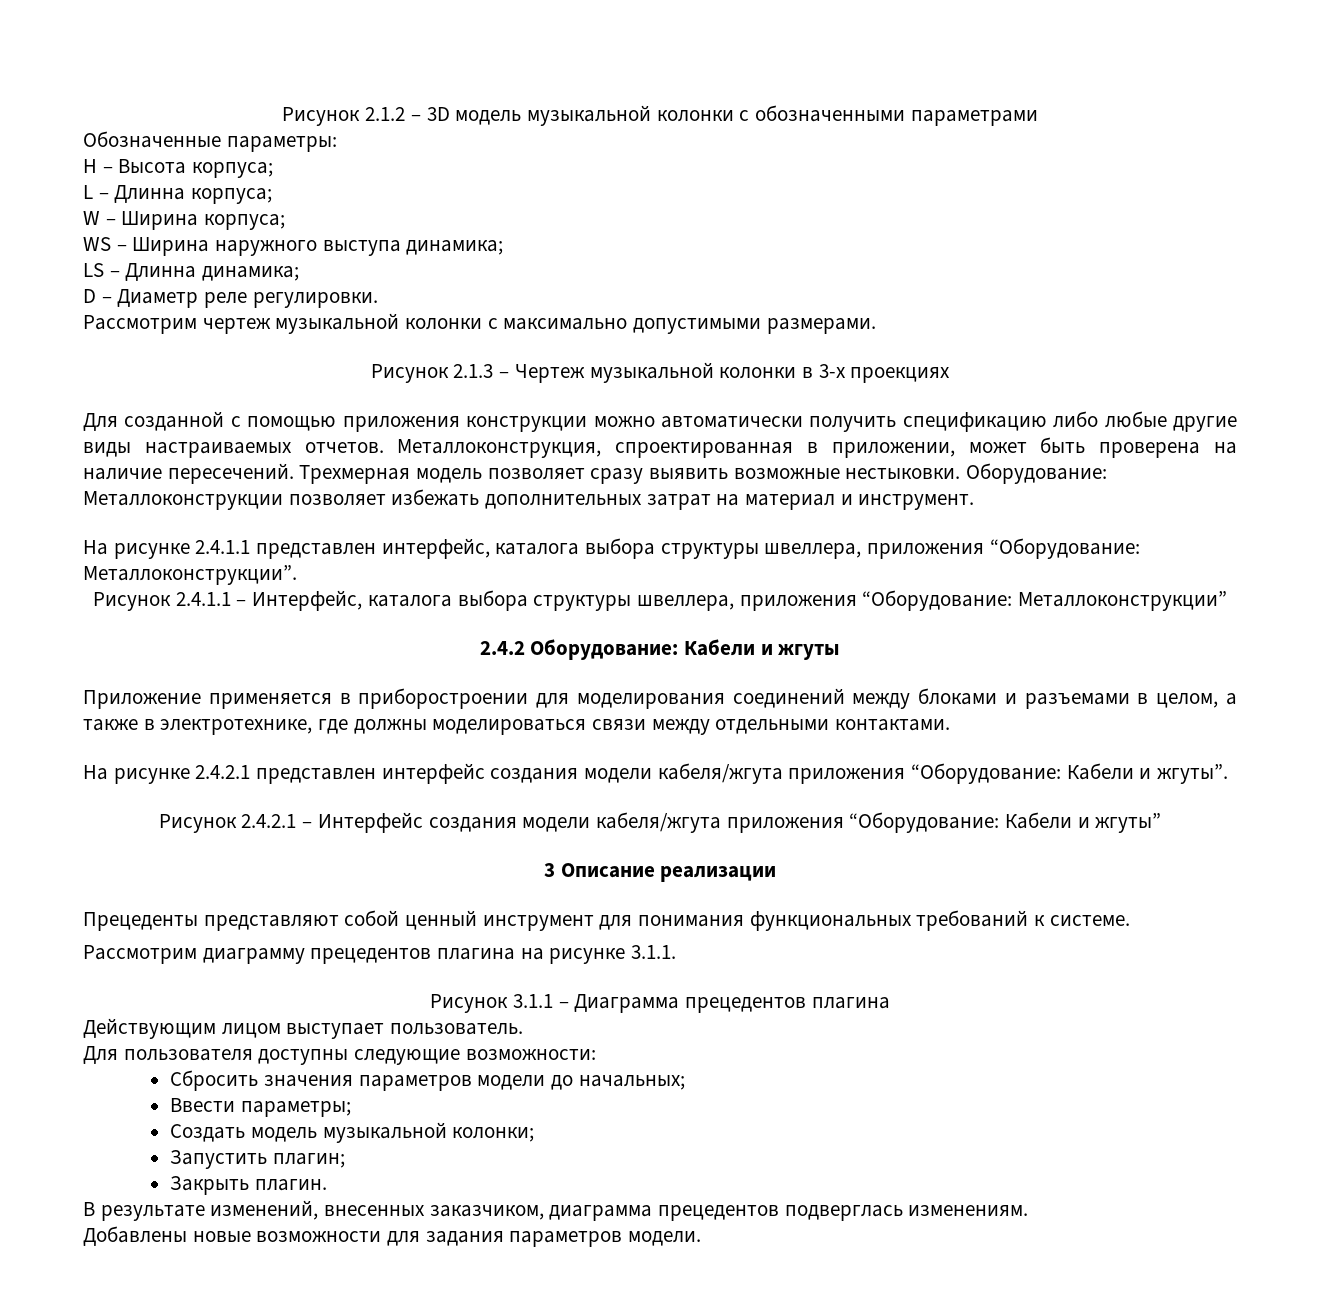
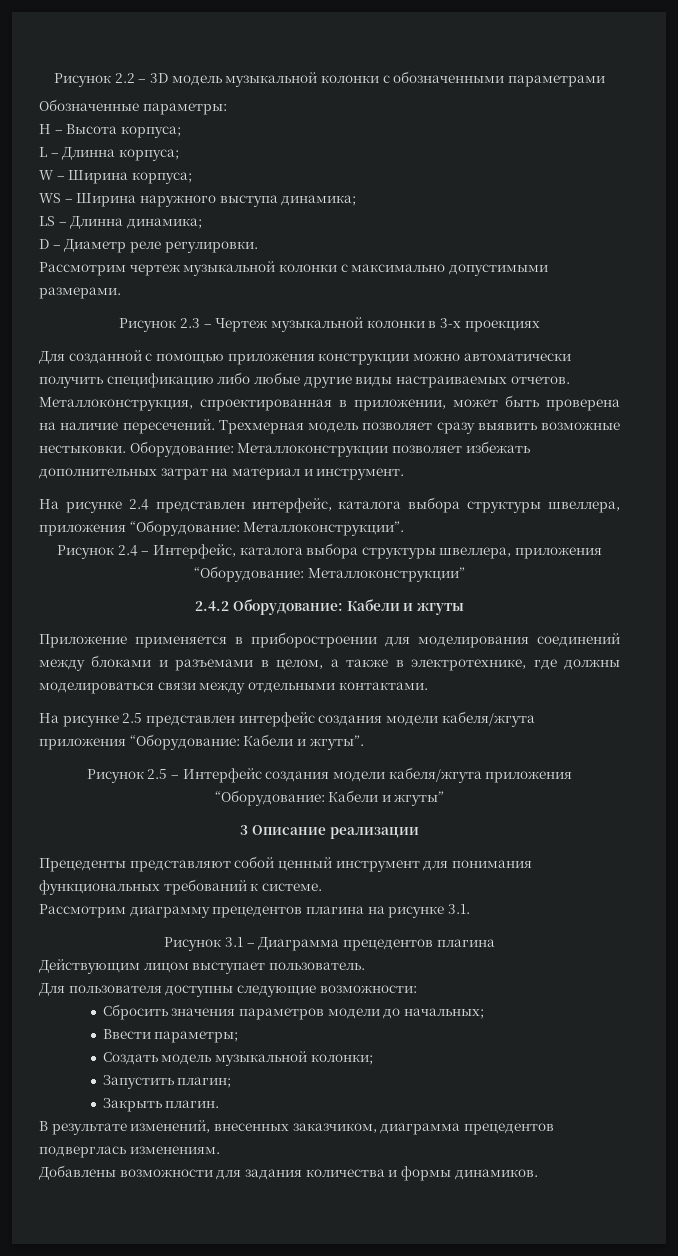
- Рисунок 2.1.2 – 3D модель музыкальной колонки с обозначенными параметрами
+ Рисунок 2.2 – 3D модель музыкальной колонки с обозначенными параметрами
- Рисунок 2.1.3 – Чертеж музыкальной колонки в 3-х проекциях
+ Рисунок 2.3 – Чертеж музыкальной колонки в 3-х проекциях
- На рисунке 2.4.1.1 представлен интерфейс, каталога выбора структуры швеллера, приложения “Оборудование: Металлоконструкции”.
+ На рисунке 2.4 представлен интерфейс, каталога выбора структуры швеллера, приложения “Оборудование: Металлоконструкции”.
- Рисунок 2.4.1.1 – Интерфейс, каталога выбора структуры швеллера, приложения “Оборудование: Металлоконструкции”
+ Рисунок 2.4 – Интерфейс, каталога выбора структуры швеллера, приложения “Оборудование: Металлоконструкции”
- На рисунке 2.4.2.1 представлен интерфейс создания модели кабеля/жгута приложения “Оборудование: Кабели и жгуты”.
+ На рисунке 2.5 представлен интерфейс создания модели кабеля/жгута приложения “Оборудование: Кабели и жгуты”.
- Рисунок 2.4.2.1 – Интерфейс создания модели кабеля/жгута приложения “Оборудование: Кабели и жгуты”
+ Рисунок 2.5 – Интерфейс создания модели кабеля/жгута приложения “Оборудование: Кабели и жгуты”
- Рассмотрим диаграмму прецедентов плагина на рисунке 3.1.1.
- Рисунок 3.1.1 – Диаграмма прецедентов плагина
+ Рассмотрим диаграмму прецедентов плагина на рисунке 3.1.
+ Рисунок 3.1 – Диаграмма прецедентов плагина
- Добавлены новые возможности для задания параметров модели.
+ Добавлены возможности для задания количества и формы динамиков.

